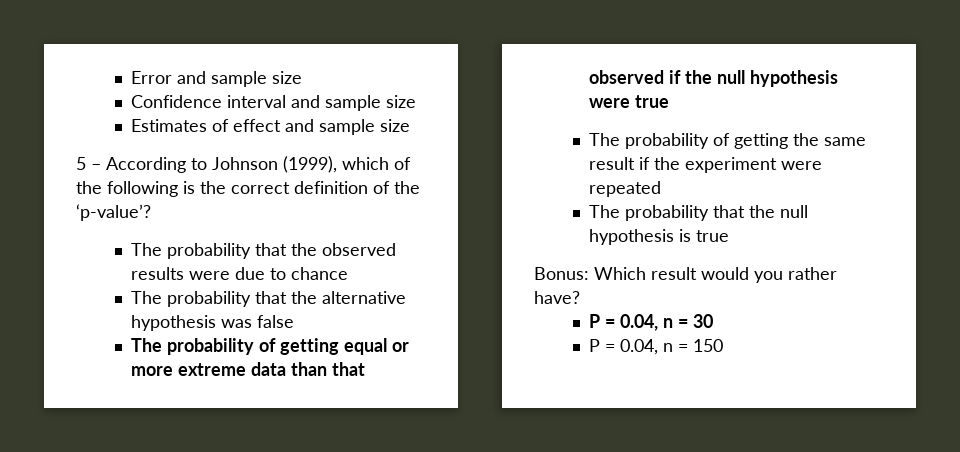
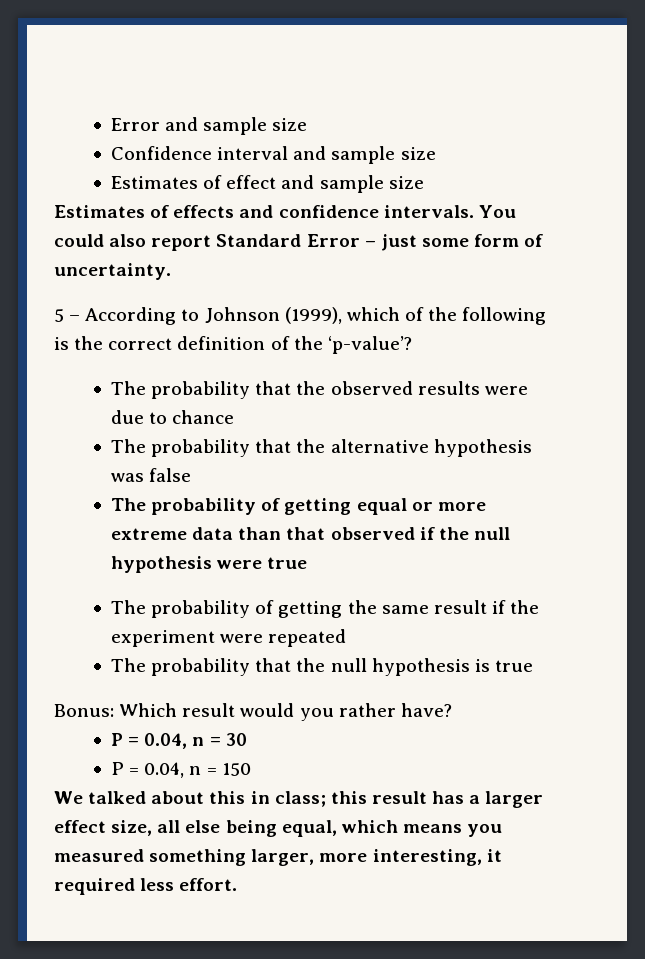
+ Estimates of effects and confidence intervals. You could also report Standard Error – just some form of uncertainty.
+ We talked about this in class; this result has a larger effect size, all else being equal, which means you measured something larger, more interesting, it required less effort.

